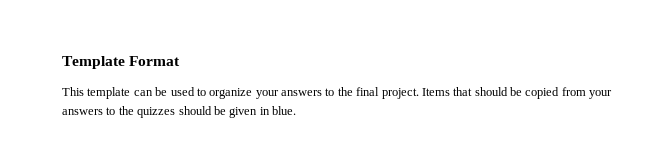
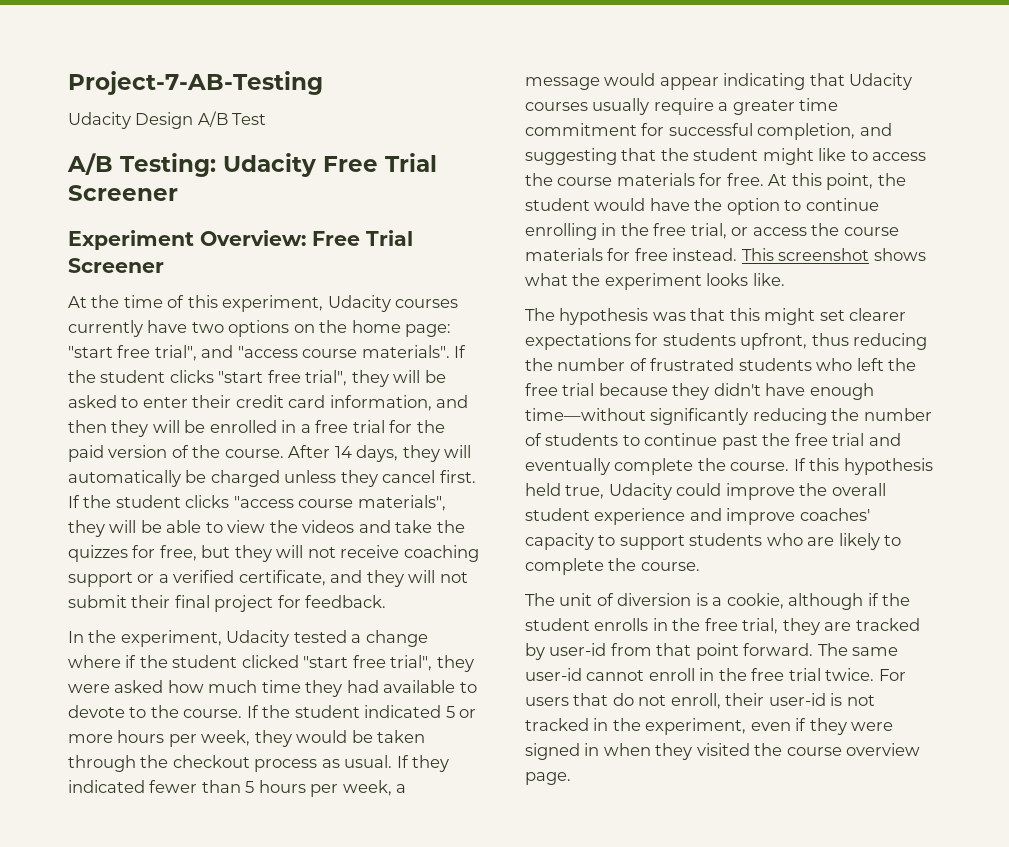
- Template Format
- This template can be used to organize your answers to the final project. Items that should be copied from your answers to the quizzes should be given in blue.
+ Project-7-AB-Testing
+ Udacity Design A/B Test
+ A/B Testing: Udacity Free Trial Screener
+ Experiment Overview: Free Trial Screener
+ At the time of this experiment, Udacity courses currently have two options on the home page: "start free trial", and "access course materials". If the student clicks "start free trial", they will be asked to enter their credit card information, and then they will be enrolled in a free trial for the paid version of the course. After 14 days, they will automatically be charged unless they cancel first. If the student clicks "access course materials", they will be able to view the videos and take the quizzes for free, but they will not receive coaching support or a verified certificate, and they will not submit their final project for feedback.
+ In the experiment, Udacity tested a change where if the student clicked "start free trial", they were asked how much time they had available to devote to the course. If the student indicated 5 or more hours per week, they would be taken through the checkout process as usual. If they indicated fewer than 5 hours per week, a message would appear indicating that Udacity courses usually require a greater time commitment for successful completion, and suggesting that the student might like to access the course materials for free. At this point, the student would have the option to continue enrolling in the free trial, or access the course materials for free instead. This screenshot shows what the experiment looks like.
+ The hypothesis was that this might set clearer expectations for students upfront, thus reducing the number of frustrated students who left the free trial because they didn't have enough time—without significantly reducing the number of students to continue past the free trial and eventually complete the course. If this hypothesis held true, Udacity could improve the overall student experience and improve coaches' capacity to support students who are likely to complete the course.
+ The unit of diversion is a cookie, although if the student enrolls in the free trial, they are tracked by user-id from that point forward. The same user-id cannot enroll in the free trial twice. For users that do not enroll, their user-id is not tracked in the experiment, even if they were signed in when they visited the course overview page.

